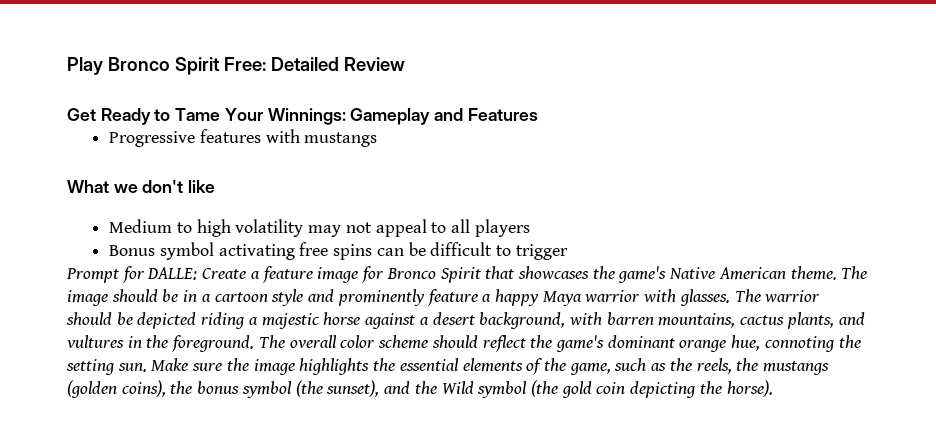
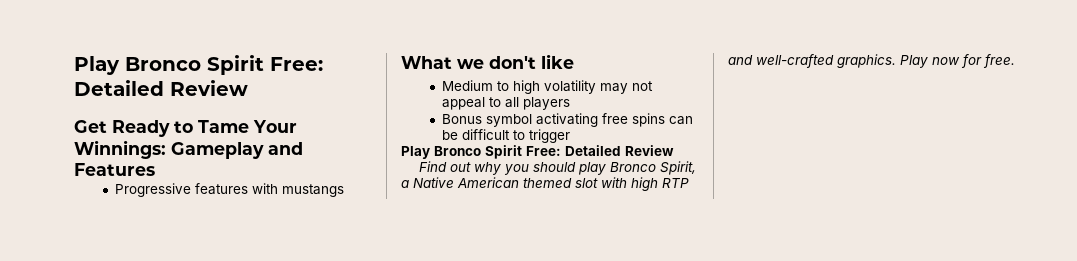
  Bonus symbol activating free spins can be difficult to trigger
- Prompt for DALLE: Create a feature image for Bronco Spirit that showcases the game's Native American theme. The image should be in a cartoon style and prominently feature a happy Maya warrior with glasses. The warrior should be depicted riding a majestic horse against a desert background, with barren mountains, cactus plants, and vultures in the foreground. The overall color scheme should reflect the game's dominant orange hue, connoting the setting sun. Make sure the image highlights the essential elements of the game, such as the reels, the mustangs (golden coins), the bonus symbol (the sunset), and the Wild symbol (the gold coin depicting the horse).
+ Play Bronco Spirit Free: Detailed Review
+ Find out why you should play Bronco Spirit, a Native American themed slot with high RTP and well-crafted graphics. Play now for free.

